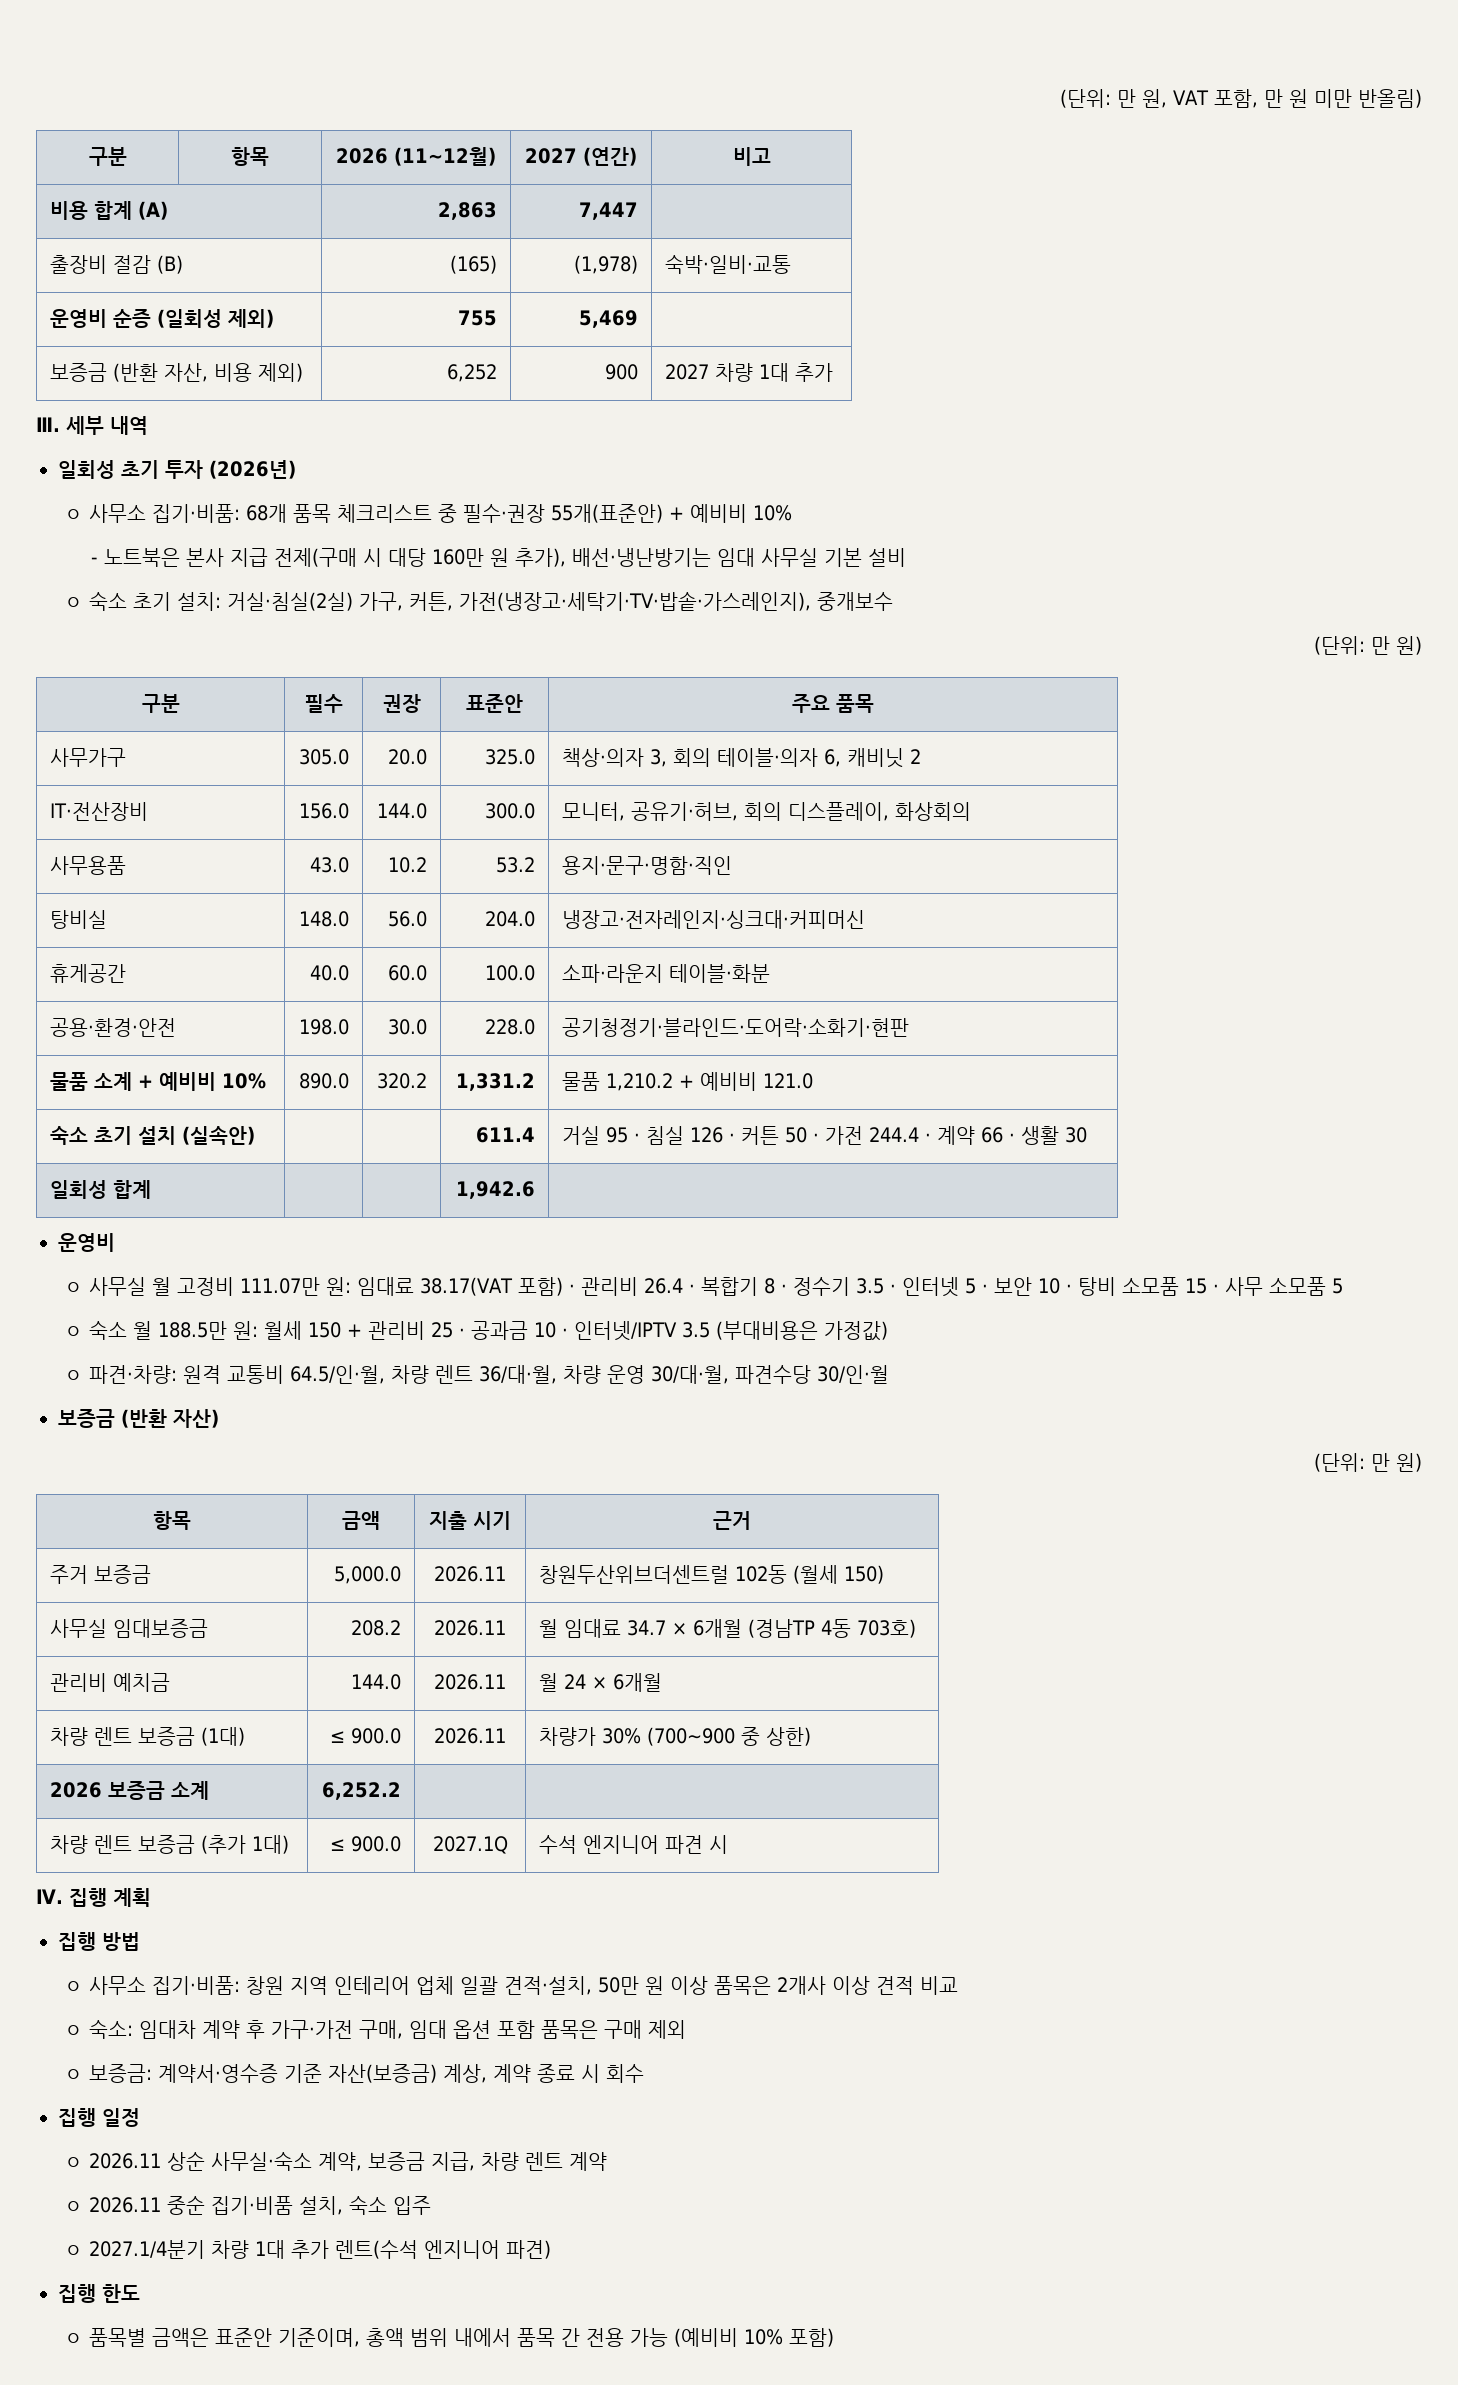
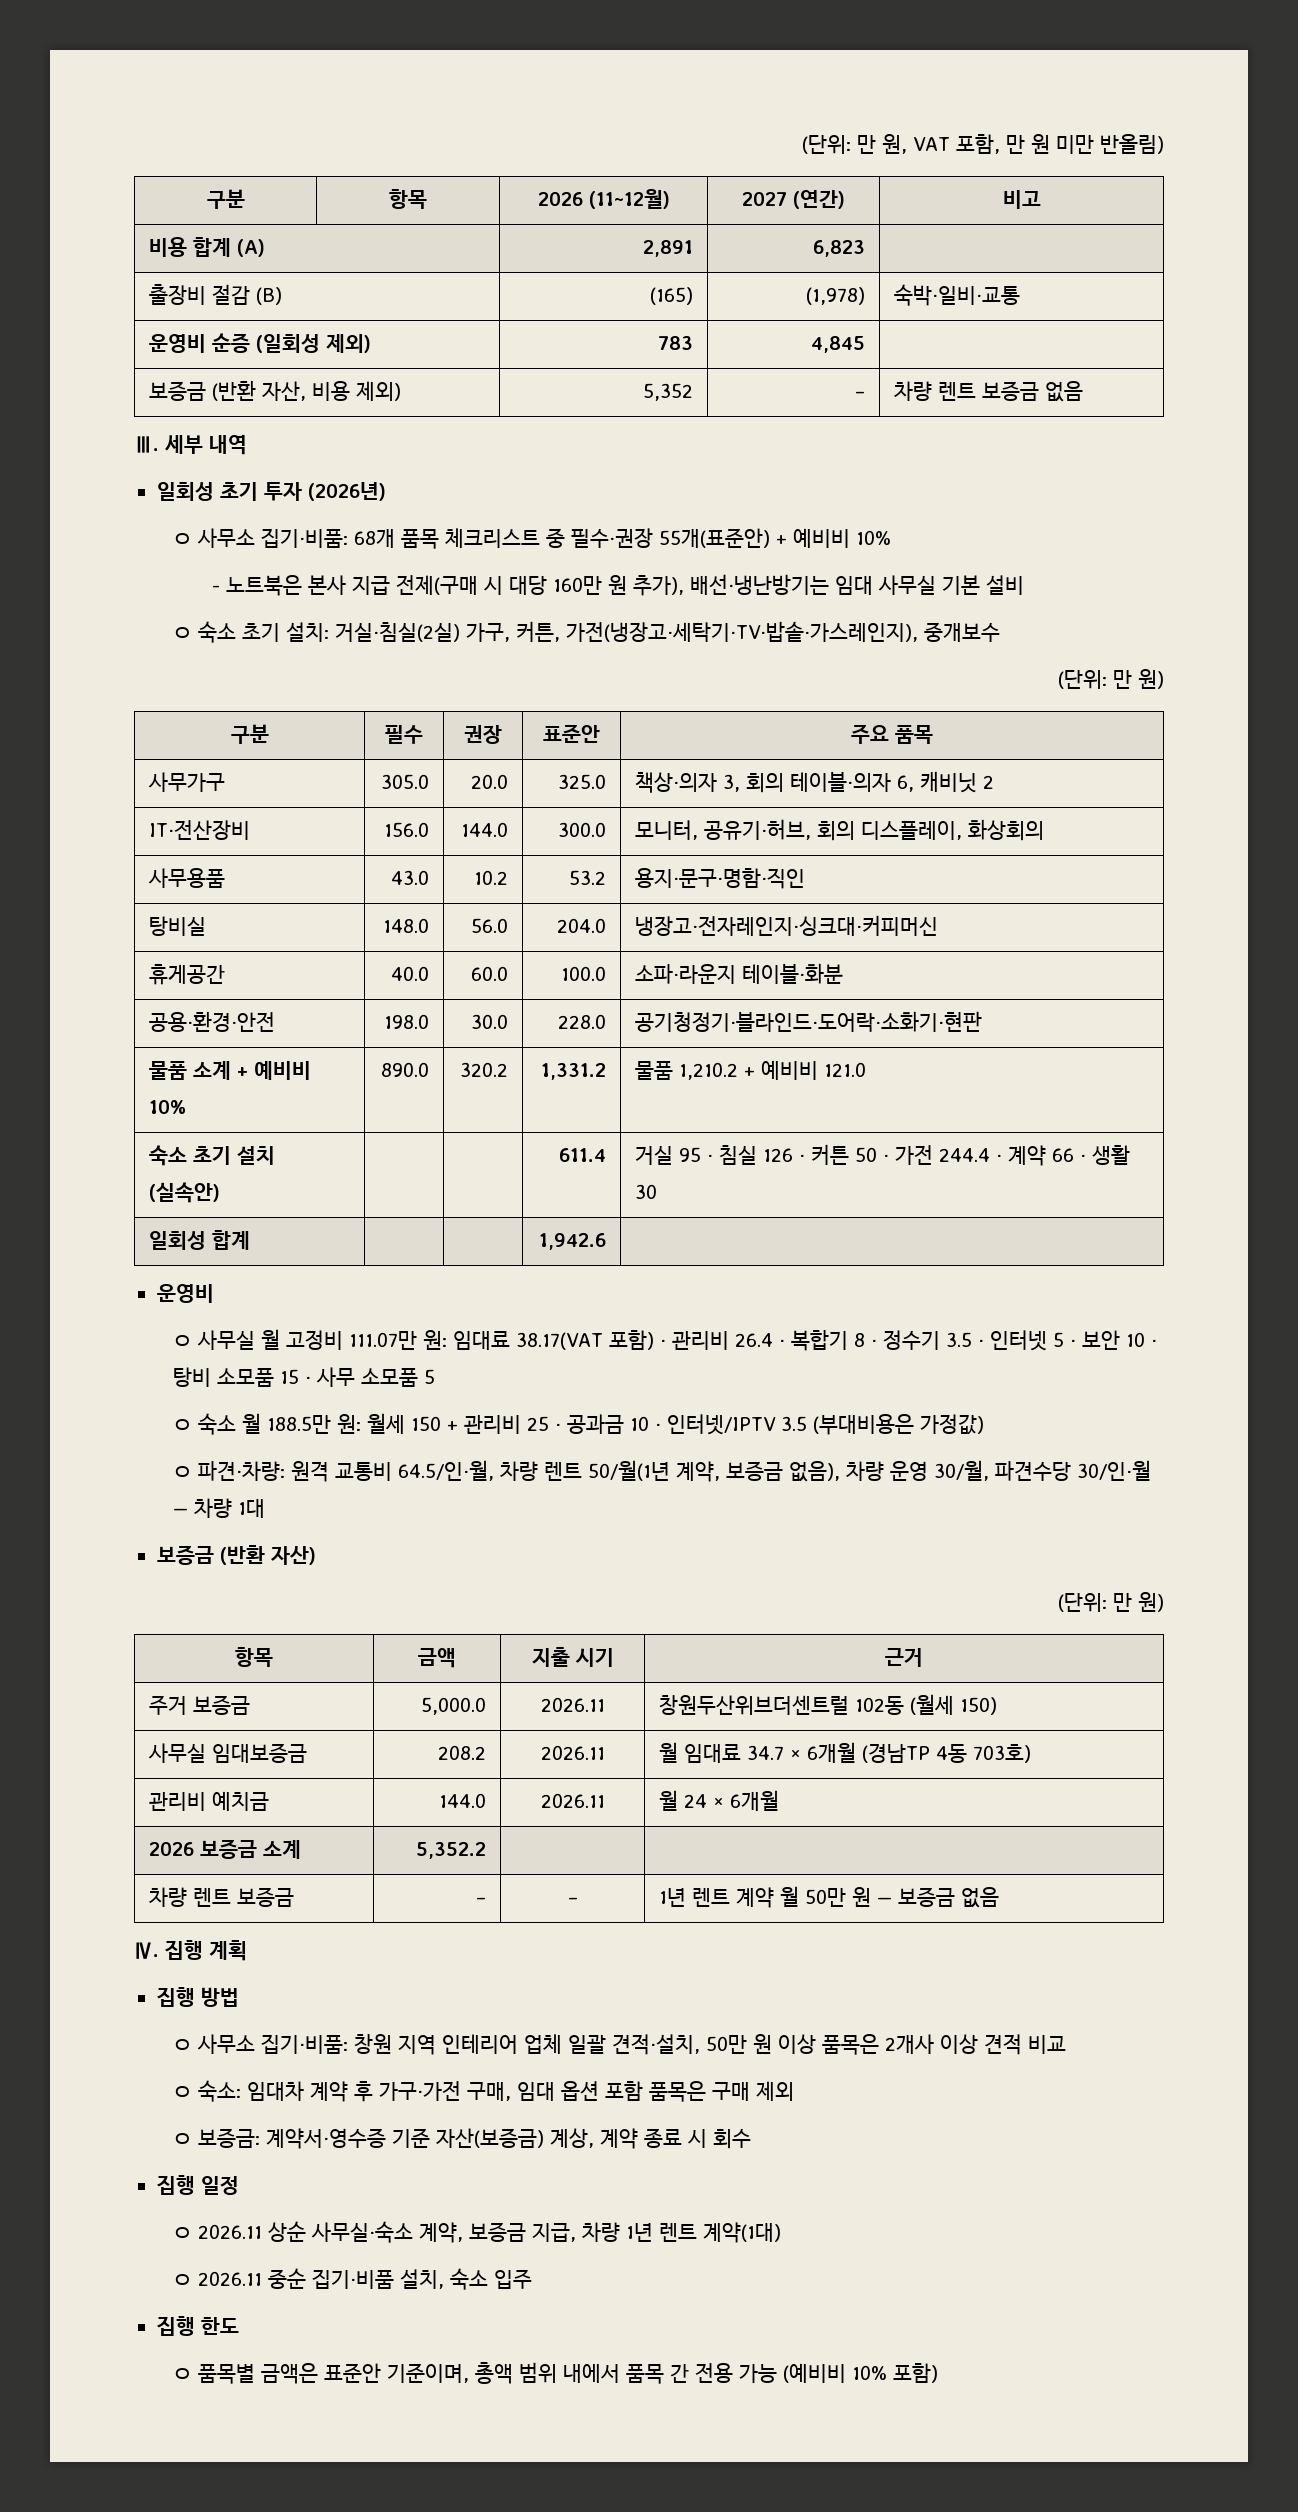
- 비용 합계 (A) | 2,863 | 7,447 |
+ 비용 합계 (A) | 2,891 | 6,823 |
- 운영비 순증 (일회성 제외) | 755 | 5,469 |
+ 운영비 순증 (일회성 제외) | 783 | 4,845 |
- 보증금 (반환 자산, 비용 제외) | 6,252 | 900 | 2027 차량 1대 추가
+ 보증금 (반환 자산, 비용 제외) | 5,352 | – | 차량 렌트 보증금 없음
- ㅇ 파견·차량: 원격 교통비 64.5/인·월, 차량 렌트 36/대·월, 차량 운영 30/대·월, 파견수당 30/인·월
+ ㅇ 파견·차량: 원격 교통비 64.5/인·월, 차량 렌트 50/월(1년 계약, 보증금 없음), 차량 운영 30/월, 파견수당 30/인·월 — 차량 1대
- 차량 렌트 보증금 (1대) | ≤ 900.0 | 2026.11 | 차량가 30% (700~900 중 상한)
- 2026 보증금 소계 | 6,252.2 | |
- 차량 렌트 보증금 (추가 1대) | ≤ 900.0 | 2027.1Q | 수석 엔지니어 파견 시
+ 2026 보증금 소계 | 5,352.2 | |
+ 차량 렌트 보증금 | – | – | 1년 렌트 계약 월 50만 원 — 보증금 없음
- ㅇ 2026.11 상순 사무실·숙소 계약, 보증금 지급, 차량 렌트 계약
+ ㅇ 2026.11 상순 사무실·숙소 계약, 보증금 지급, 차량 1년 렌트 계약(1대)
- ㅇ 2027.1/4분기 차량 1대 추가 렌트(수석 엔지니어 파견)

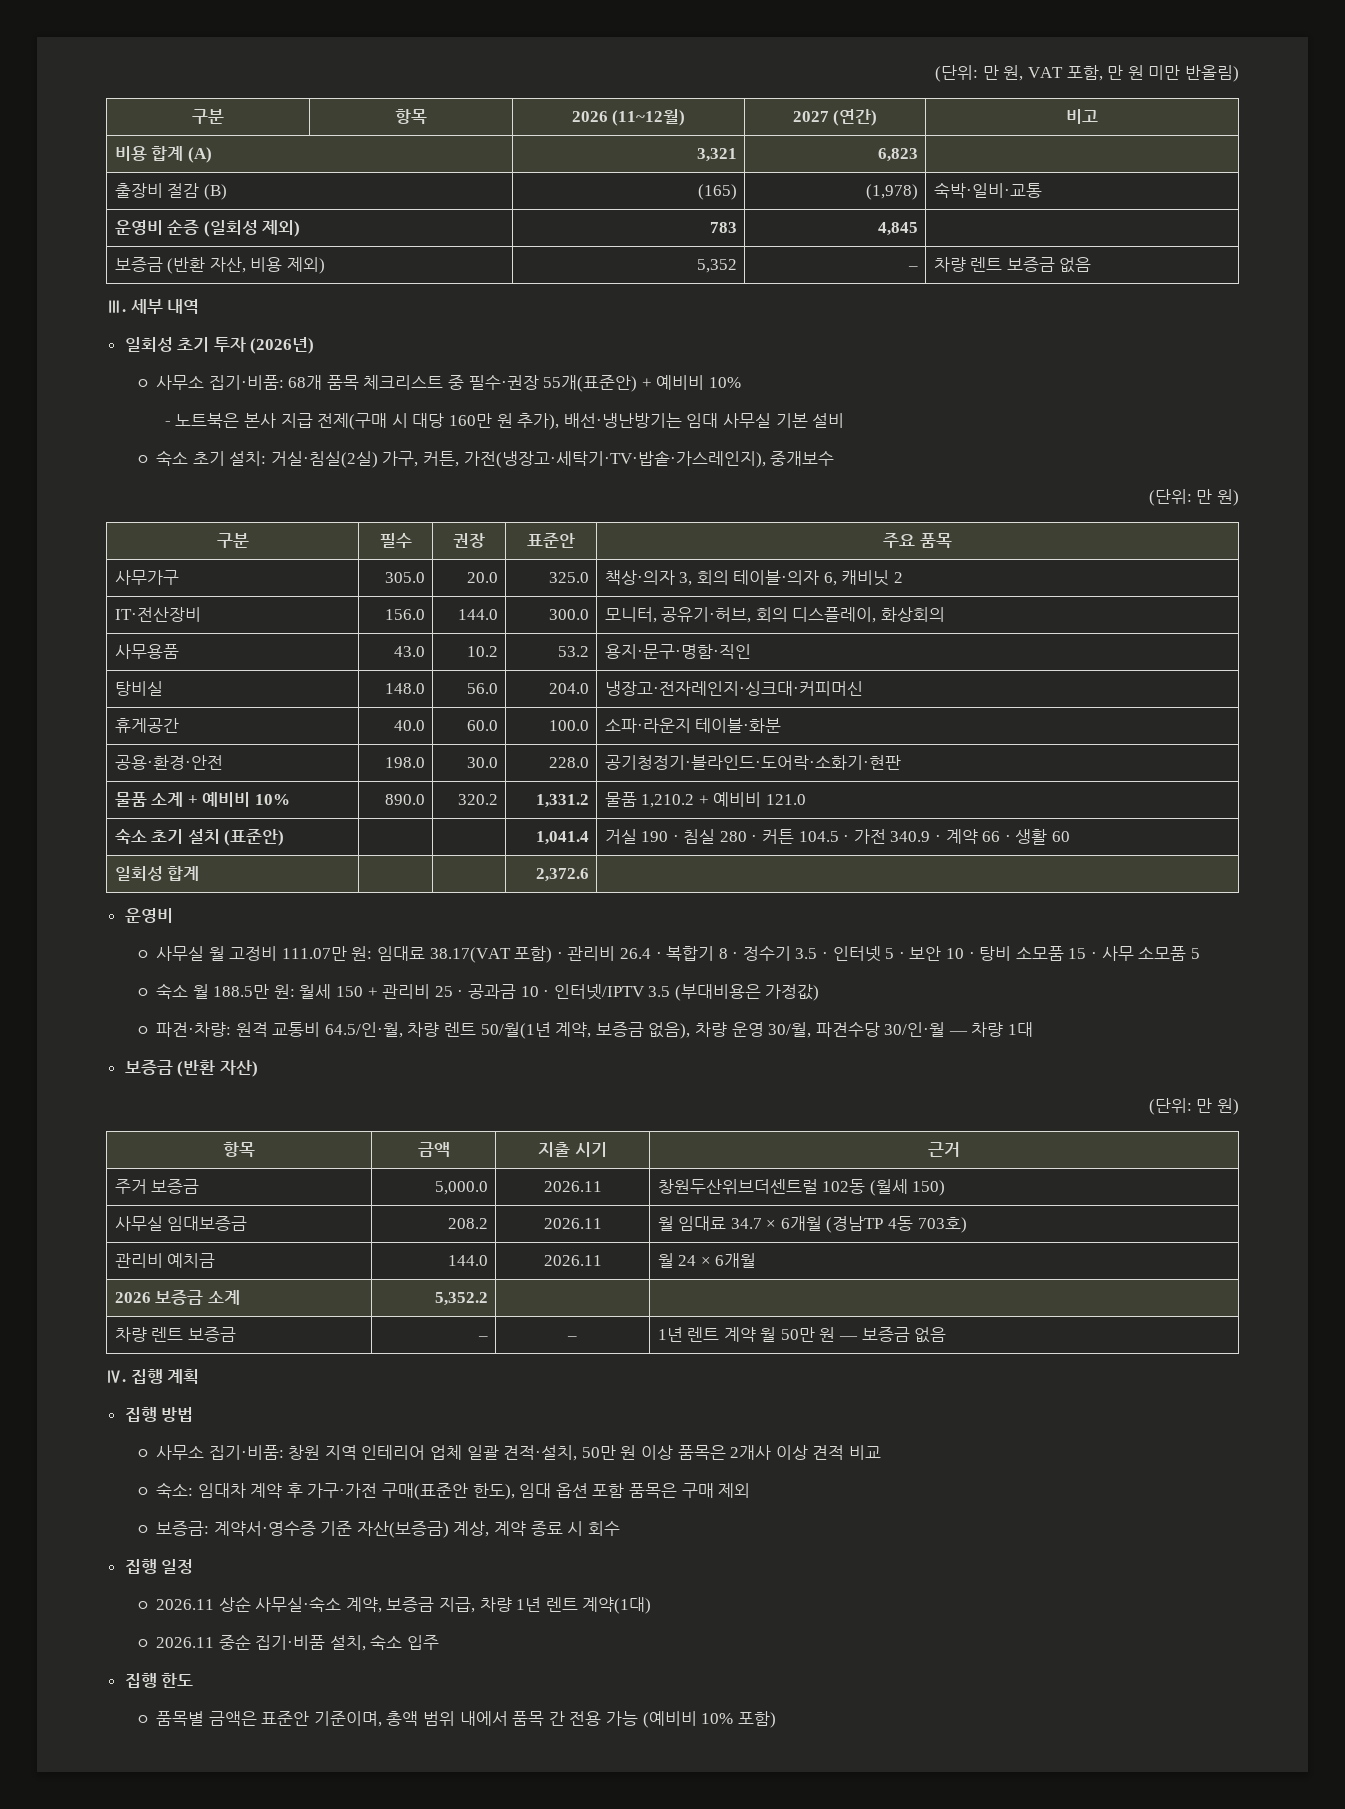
- 비용 합계 (A) | 2,891 | 6,823 |
+ 비용 합계 (A) | 3,321 | 6,823 |
- 숙소 초기 설치 (실속안) | | | 611.4 | 거실 95 · 침실 126 · 커튼 50 · 가전 244.4 · 계약 66 · 생활 30
+ 숙소 초기 설치 (표준안) | | | 1,041.4 | 거실 190 · 침실 280 · 커튼 104.5 · 가전 340.9 · 계약 66 · 생활 60
- 일회성 합계 | | | 1,942.6 |
+ 일회성 합계 | | | 2,372.6 |
- ㅇ 숙소: 임대차 계약 후 가구·가전 구매, 임대 옵션 포함 품목은 구매 제외
+ ㅇ 숙소: 임대차 계약 후 가구·가전 구매(표준안 한도), 임대 옵션 포함 품목은 구매 제외

